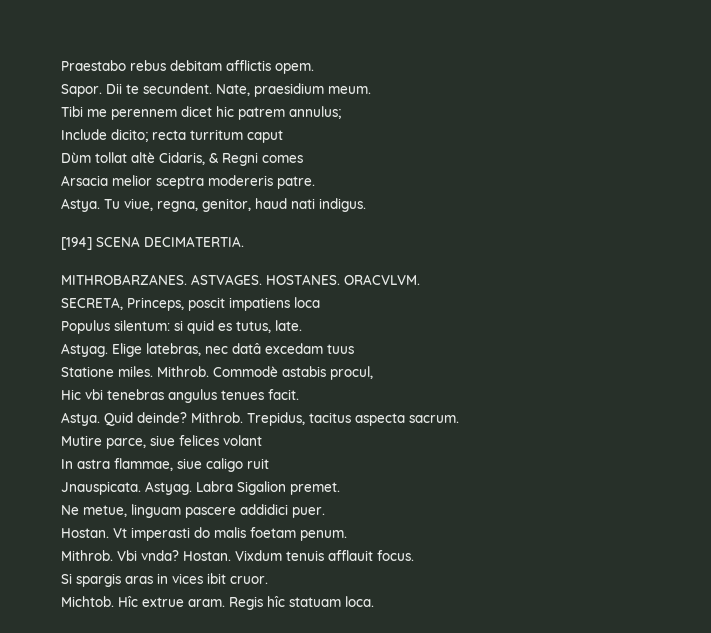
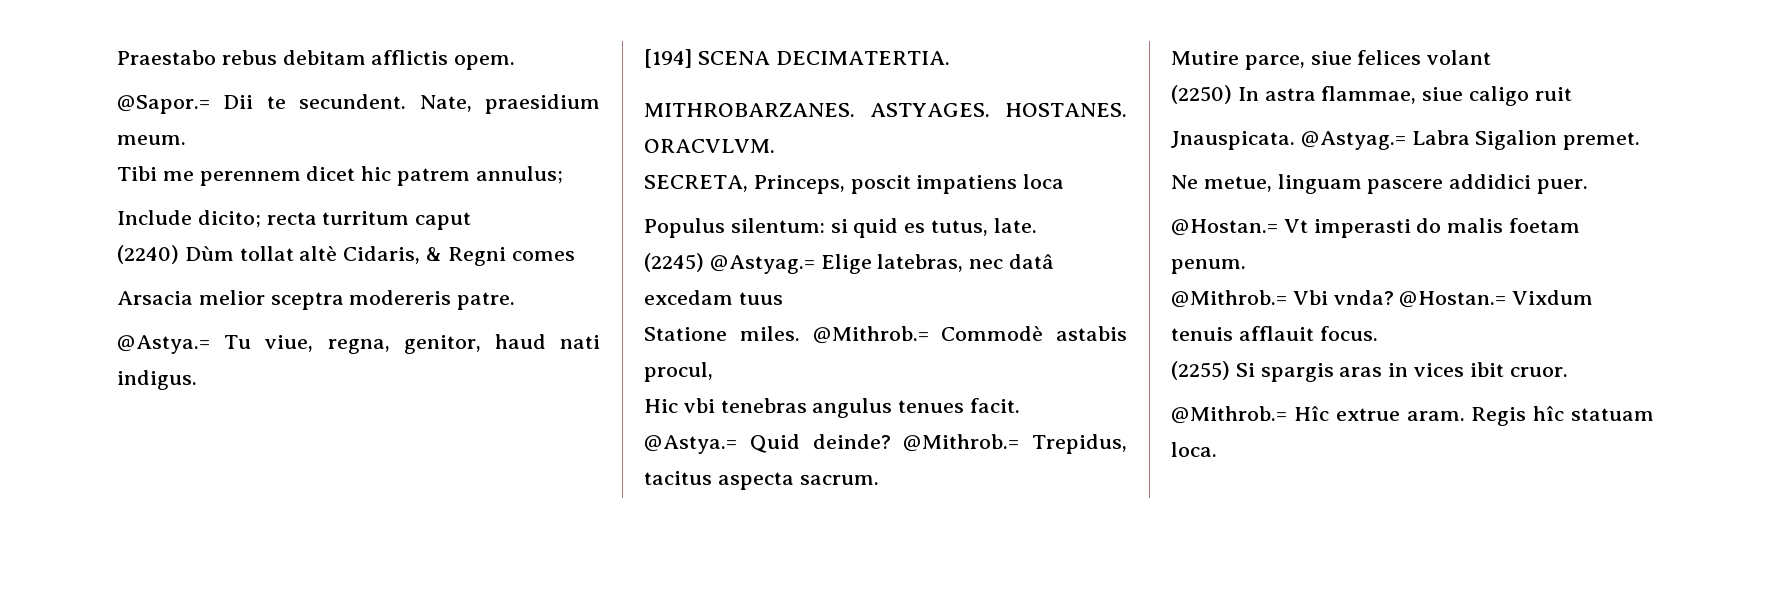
- Sapor. Dii te secundent.
+ @Sapor.= Dii te secundent.
- Dùm tollat altè Cidaris, & Regni comes
+ (2240) Dùm tollat altè Cidaris, & Regni comes
- Astya. Tu viue, regna, genitor, haud nati indigus.
+ @Astya.= Tu viue, regna, genitor, haud nati indigus.
- ASTVAGES.
+ ASTYAGES.
- Astyag. Elige latebras, nec datâ excedam tuus
+ (2245) @Astyag.= Elige latebras, nec datâ excedam tuus
- Mithrob. Commodè astabis procul,
+ @Mithrob.= Commodè astabis procul,
- Astya. Quid deinde?
+ @Astya.= Quid deinde?
- Mithrob. Trepidus, tacitus aspecta sacrum.
+ @Mithrob.= Trepidus, tacitus aspecta sacrum.
- In astra flammae, siue caligo ruit
+ (2250) In astra flammae, siue caligo ruit
- Astyag. Labra Sigalion premet.
+ @Astyag.= Labra Sigalion premet.
- Hostan. Vt imperasti do malis foetam penum.
+ @Hostan.= Vt imperasti do malis foetam penum.
- Mithrob. Vbi vnda?
+ @Mithrob.= Vbi vnda?
- Hostan. Vixdum tenuis afflauit focus.
+ @Hostan.= Vixdum tenuis afflauit focus.
- Si spargis aras in vices ibit cruor.
+ (2255) Si spargis aras in vices ibit cruor.
- Michtob. Hîc extrue aram.
+ @Mithrob.= Hîc extrue aram.

